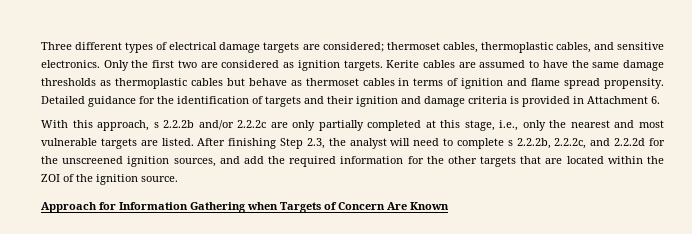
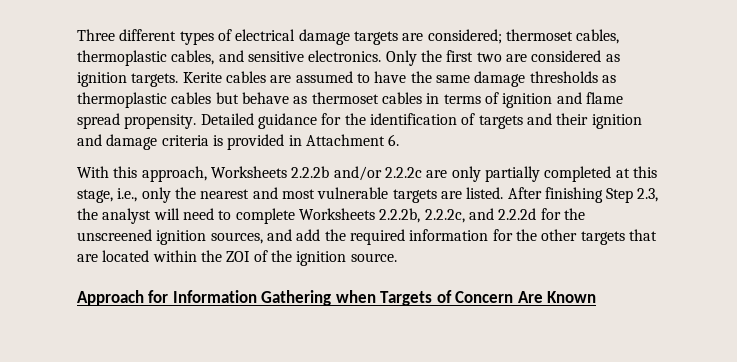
- With this approach, s 2.2.2b and/or 2.2.2c are only partially completed at this stage, i.e., only the nearest and most vulnerable targets are listed.
+ With this approach, Worksheets 2.2.2b and/or 2.2.2c are only partially completed at this stage, i.e., only the nearest and most vulnerable targets are listed.
- After finishing Step 2.3, the analyst will need to complete s 2.2.2b, 2.2.2c, and 2.2.2d for the unscreened ignition sources, and add the required information for the other targets that are located within the ZOI of the ignition source.
+ After finishing Step 2.3, the analyst will need to complete Worksheets 2.2.2b, 2.2.2c, and 2.2.2d for the unscreened ignition sources, and add the required information for the other targets that are located within the ZOI of the ignition source.

